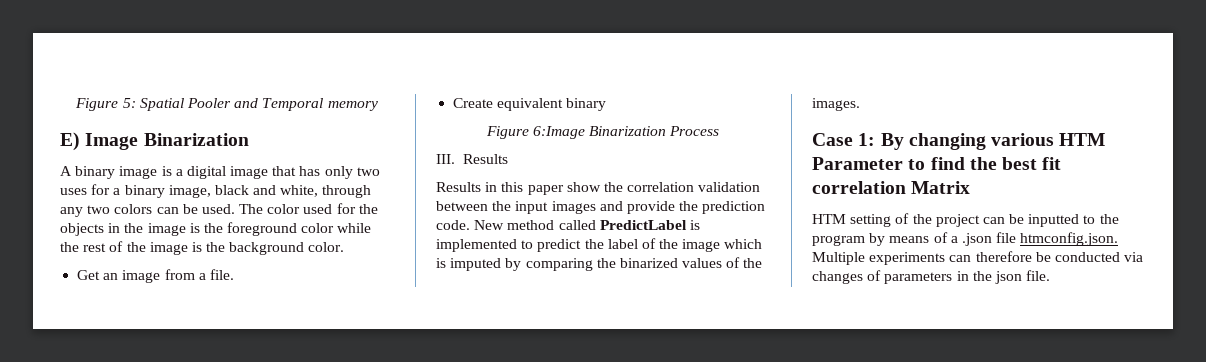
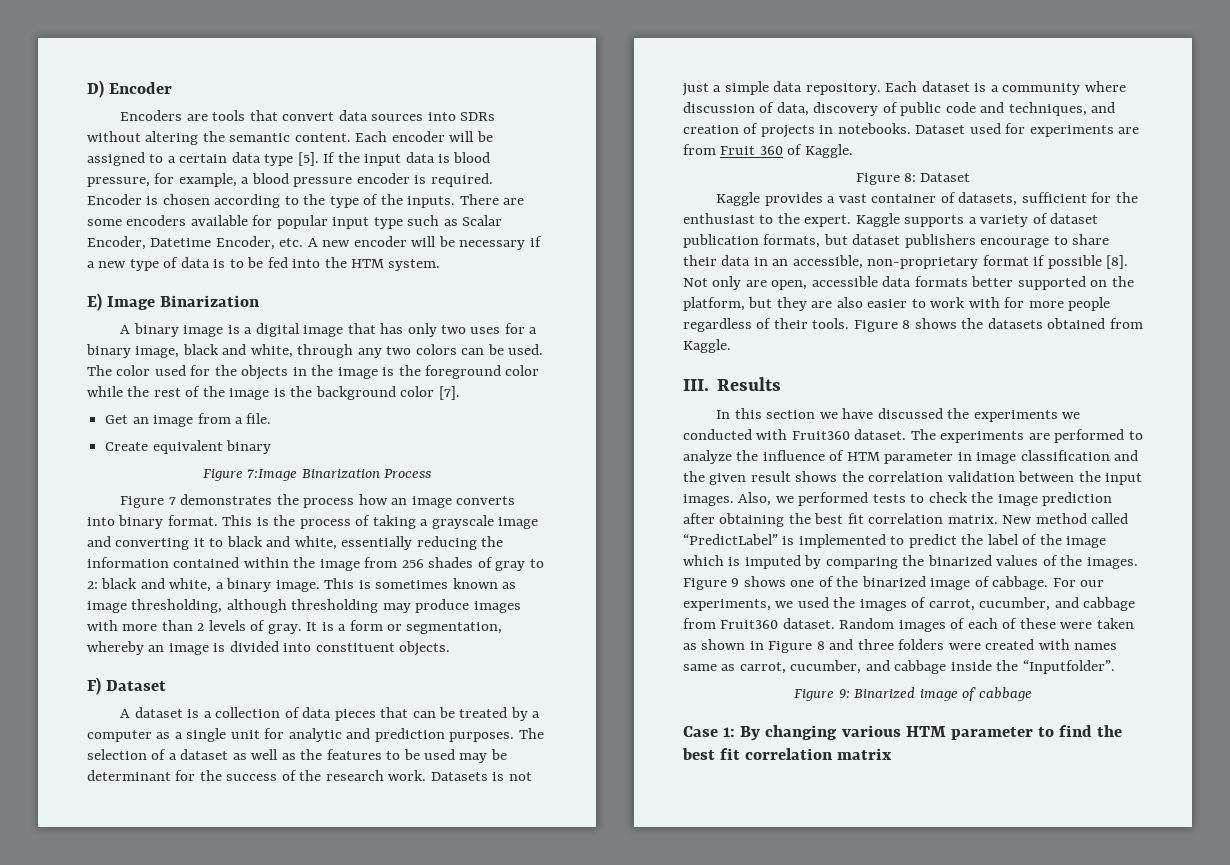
- Figure 5: Spatial Pooler and Temporal memory
+ D) Encoder
+ Encoders are tools that convert data sources into SDRs without altering the semantic content. Each encoder will be assigned to a certain data type [5]. If the input data is blood pressure, for example, a blood pressure encoder is required. Encoder is chosen according to the type of the inputs. There are some encoders available for popular input type such as Scalar Encoder, Datetime Encoder, etc. A new encoder will be necessary if a new type of data is to be fed into the HTM system.
- The color used for the objects in the image is the foreground color while the rest of the image is the background color.
+ The color used for the objects in the image is the foreground color while the rest of the image is the background color [7].
- Figure 6:Image Binarization Process
+ Figure 7:Image Binarization Process
+ Figure 7 demonstrates the process how an image converts into binary format. This is the process of taking a grayscale image and converting it to black and white, essentially reducing the information contained within the image from 256 shades of gray to 2: black and white, a binary image. This is sometimes known as image thresholding, although thresholding may produce images with more than 2 levels of gray. It is a form or segmentation, whereby an image is divided into constituent objects.
+ F) Dataset
+ A dataset is a collection of data pieces that can be treated by a computer as a single unit for analytic and prediction purposes. The selection of a dataset as well as the features to be used may be determinant for the success of the research work. Datasets is not just a simple data repository. Each dataset is a community where discussion of data, discovery of public code and techniques, and creation of projects in notebooks. Dataset used for experiments are from Fruit 360 of Kaggle.
+ Figure 8: Dataset
+ Kaggle provides a vast container of datasets, sufficient for the enthusiast to the expert. Kaggle supports a variety of dataset publication formats, but dataset publishers encourage to share their data in an accessible, non-proprietary format if possible [8]. Not only are open, accessible data formats better supported on the platform, but they are also easier to work with for more people regardless of their tools. Figure 8 shows the datasets obtained from Kaggle.
  III. Results
- Results in this paper show the correlation validation between the input images and provide the prediction code.
+ In this section we have discussed the experiments we conducted with Fruit360 dataset. The experiments are performed to analyze the influence of HTM parameter in image classification and the given result shows the correlation validation between the input images. Also, we performed tests to check the image prediction after obtaining the best fit correlation matrix.
- New method called PredictLabel is implemented to predict the label of the image which is imputed by comparing the binarized values of the images.
+ New method called “PredictLabel” is implemented to predict the label of the image which is imputed by comparing the binarized values of the images. Figure 9 shows one of the binarized image of cabbage. For our experiments, we used the images of carrot, cucumber, and cabbage from Fruit360 dataset. Random images of each of these were taken as shown in Figure 8 and three folders were created with names same as carrot, cucumber, and cabbage inside the “Inputfolder”.
+ Figure 9: Binarized image of cabbage
- Case 1: By changing various HTM Parameter to find the best fit correlation Matrix
- HTM setting of the project can be inputted to the program by means of a .json file htmconfig.json. Multiple experiments can therefore be conducted via changes of parameters in the json file.
+ Case 1: By changing various HTM parameter to find the best fit correlation matrix

